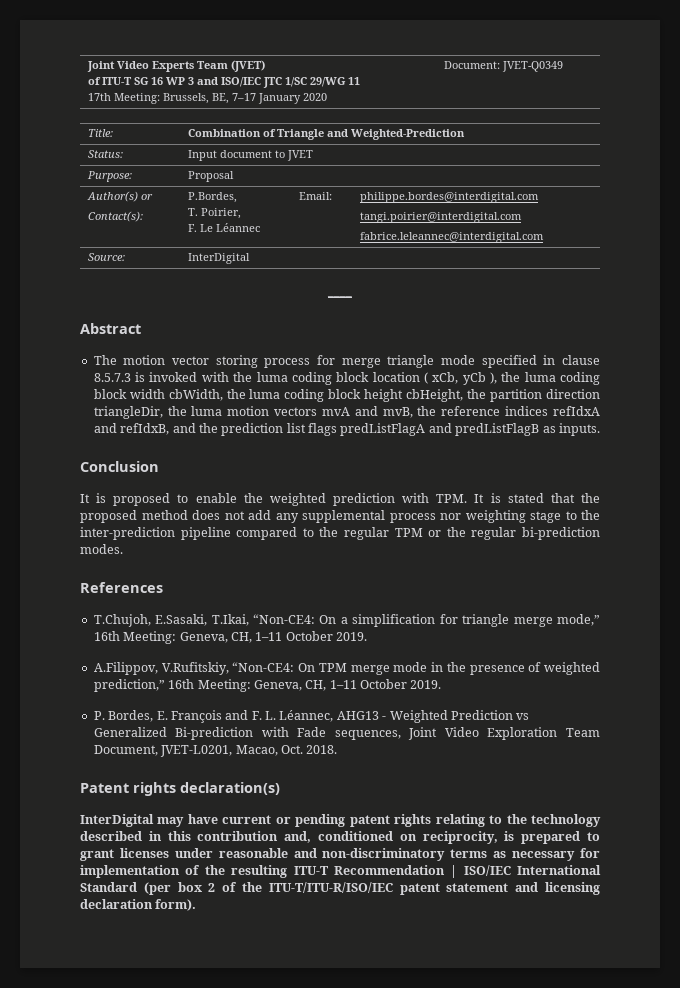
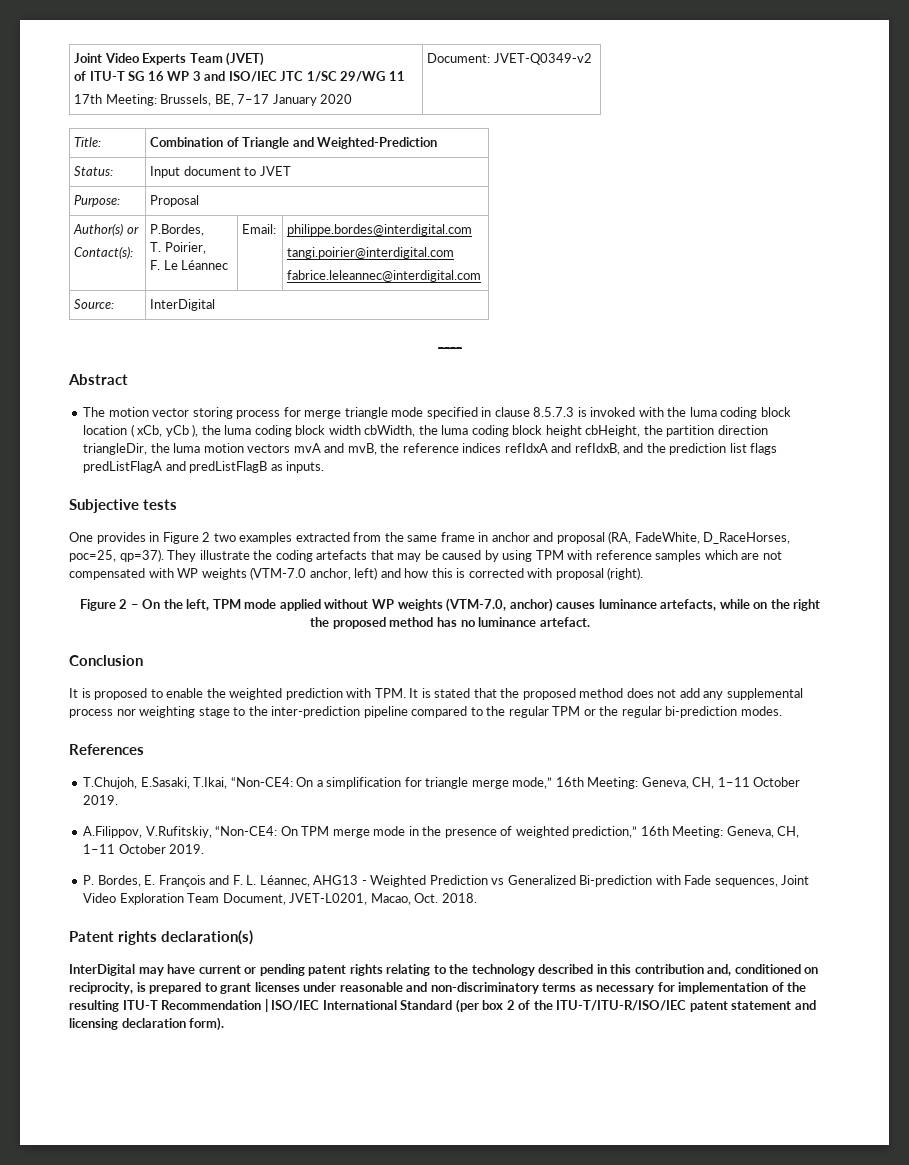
  Joint Video Experts Team (JVET)
  of ITU-T SG 16 WP 3 and ISO/IEC JTC 1/SC 29/WG 11
- 17th Meeting: Brussels, BE, 7–17 January 2020 | Document: JVET-Q0349
+ 17th Meeting: Brussels, BE, 7–17 January 2020 | Document: JVET-Q0349-v2
+ Subjective tests
+ One provides in Figure 2 two examples extracted from the same frame in anchor and proposal (RA, FadeWhite, D_RaceHorses, poc=25, qp=37). They illustrate the coding artefacts that may be caused by using TPM with reference samples which are not compensated with WP weights (VTM-7.0 anchor, left) and how this is corrected with proposal (right).
+ Figure 2 – On the left, TPM mode applied without WP weights (VTM-7.0, anchor) causes luminance artefacts, while on the right the proposed method has no luminance artefact.

